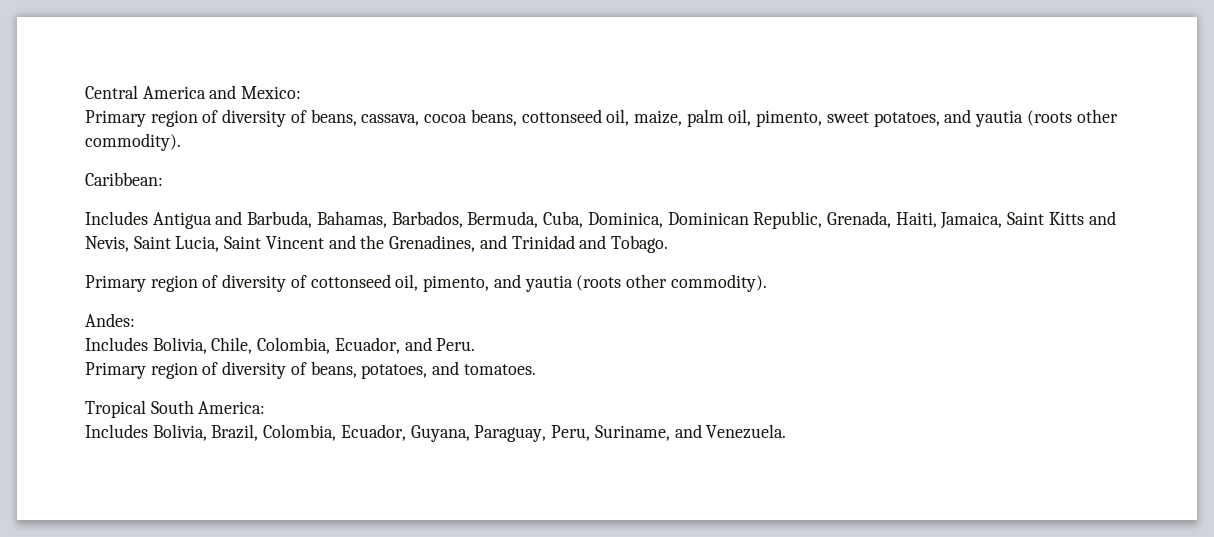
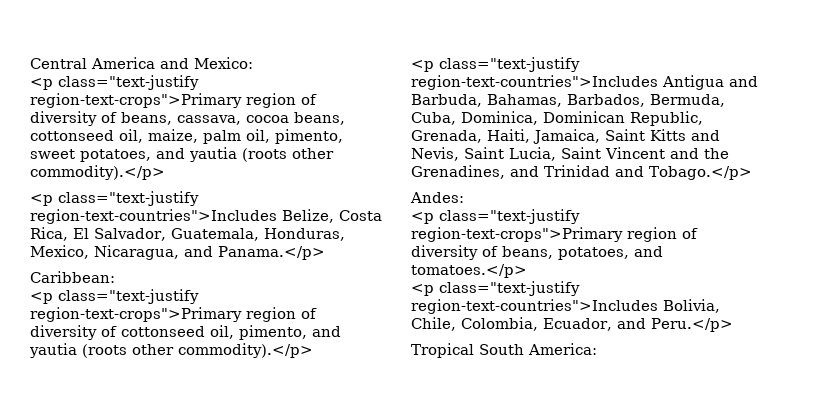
- Primary region of diversity of beans, cassava, cocoa beans, cottonseed oil, maize, palm oil, pimento, sweet potatoes, and yautia (roots other commodity).
+ <p class="text-justify region-text-crops">Primary region of diversity of beans, cassava, cocoa beans, cottonseed oil, maize, palm oil, pimento, sweet potatoes, and yautia (roots other commodity).</p>
+ <p class="text-justify region-text-countries">Includes Belize, Costa Rica, El Salvador, Guatemala, Honduras, Mexico, Nicaragua, and Panama.</p>
  Caribbean:
- Includes Antigua and Barbuda, Bahamas, Barbados, Bermuda, Cuba, Dominica, Dominican Republic, Grenada, Haiti, Jamaica, Saint Kitts and Nevis, Saint Lucia, Saint Vincent and the Grenadines, and Trinidad and Tobago.
- Primary region of diversity of cottonseed oil, pimento, and yautia (roots other commodity).
+ <p class="text-justify region-text-crops">Primary region of diversity of cottonseed oil, pimento, and yautia (roots other commodity).</p>
+ <p class="text-justify region-text-countries">Includes Antigua and Barbuda, Bahamas, Barbados, Bermuda, Cuba, Dominica, Dominican Republic, Grenada, Haiti, Jamaica, Saint Kitts and Nevis, Saint Lucia, Saint Vincent and the Grenadines, and Trinidad and Tobago.</p>
  Andes:
- Includes Bolivia, Chile, Colombia, Ecuador, and Peru.
- Primary region of diversity of beans, potatoes, and tomatoes.
+ <p class="text-justify region-text-crops">Primary region of diversity of beans, potatoes, and tomatoes.</p>
+ <p class="text-justify region-text-countries">Includes Bolivia, Chile, Colombia, Ecuador, and Peru.</p>
  Tropical South America:
- Includes Bolivia, Brazil, Colombia, Ecuador, Guyana, Paraguay, Peru, Suriname, and Venezuela.

